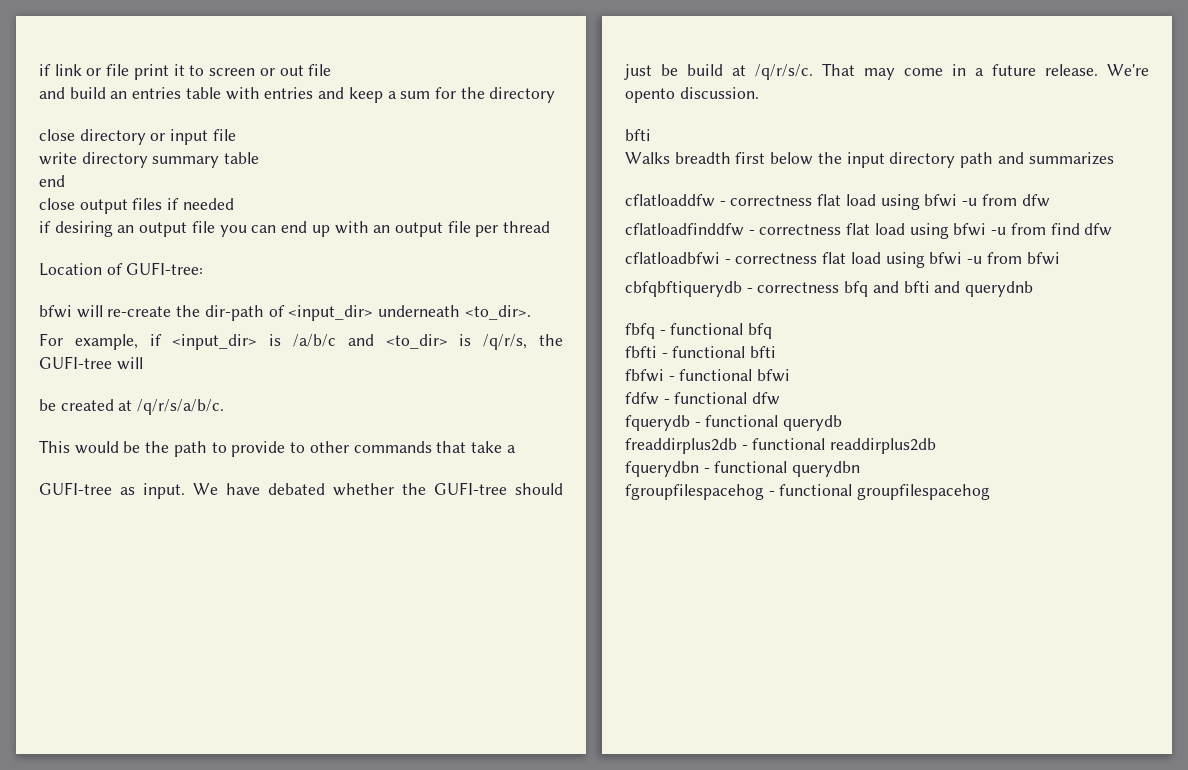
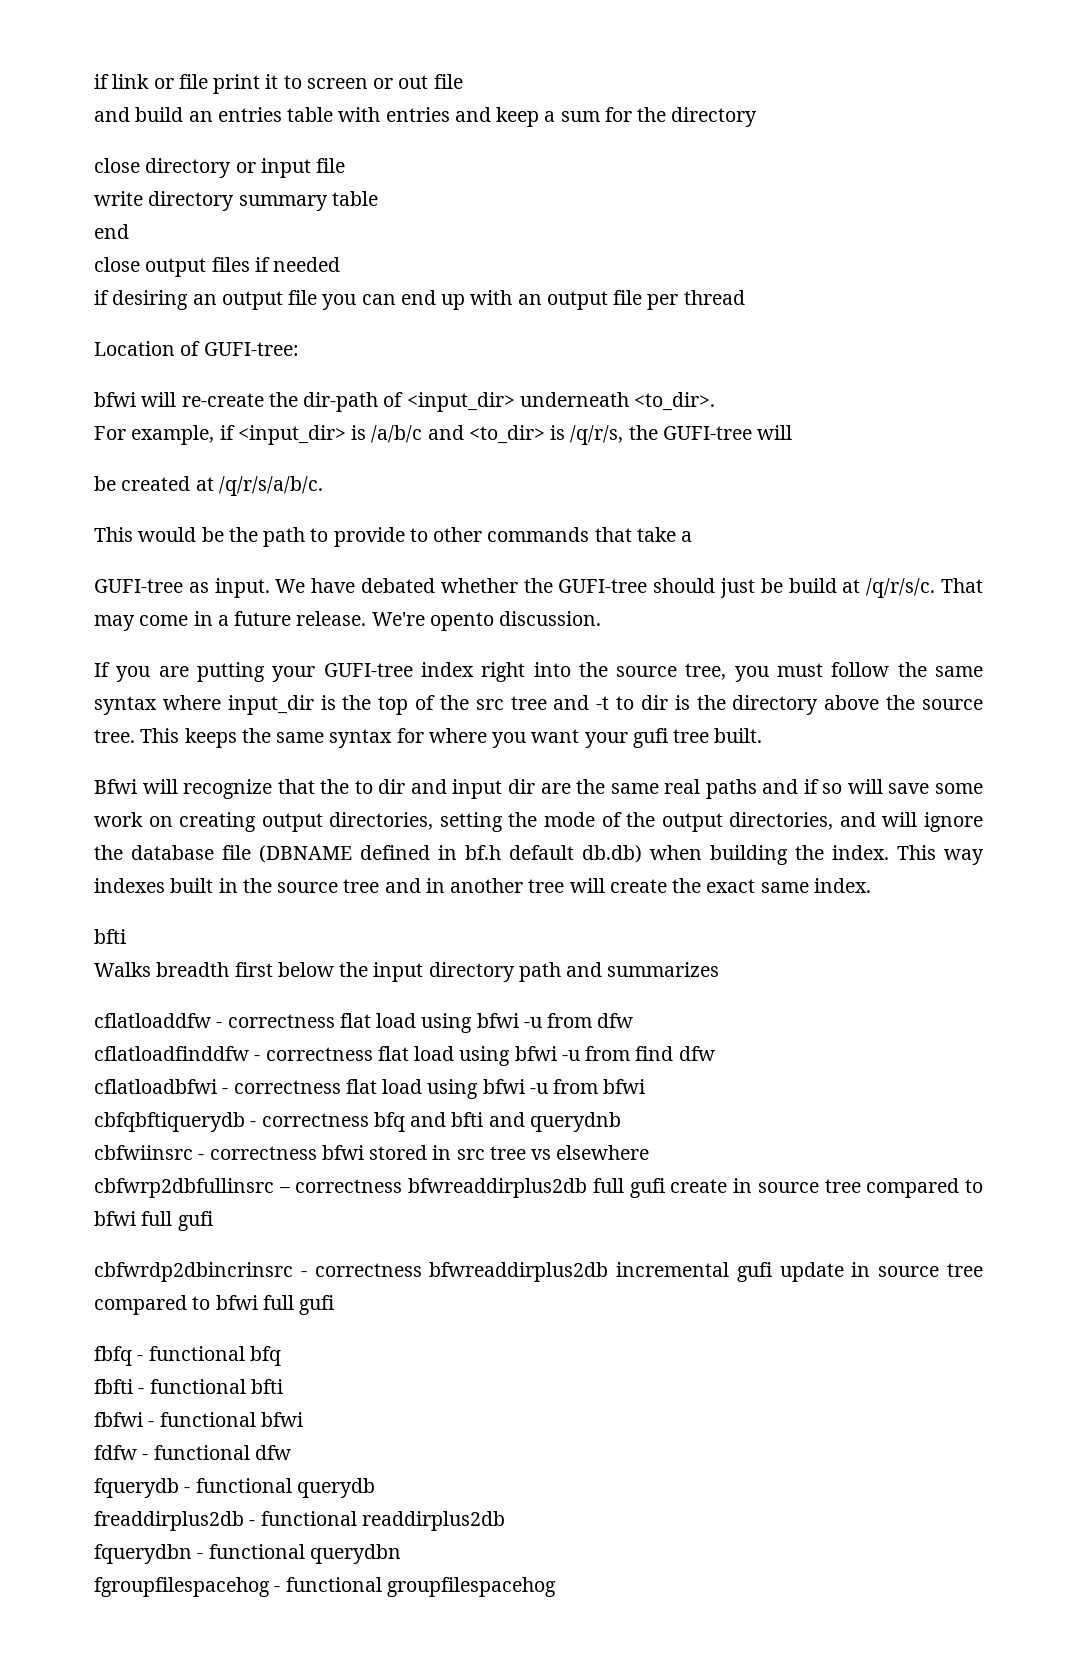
+ If you are putting your GUFI-tree index right into the source tree, you must follow the same syntax where input_dir is the top of the src tree and -t to dir is the directory above the source tree. This keeps the same syntax for where you want your gufi tree built.
+ Bfwi will recognize that the to dir and input dir are the same real paths and if so will save some work on creating output directories, setting the mode of the output directories, and will ignore the database file (DBNAME defined in bf.h default db.db) when building the index. This way indexes built in the source tree and in another tree will create the exact same index.
+ cbfwiinsrc - correctness bfwi stored in src tree vs elsewhere
+ cbfwrp2dbfullinsrc – correctness bfwreaddirplus2db full gufi create in source tree compared to bfwi full gufi
+ cbfwrdp2dbincrinsrc - correctness bfwreaddirplus2db incremental gufi update in source tree compared to bfwi full gufi

